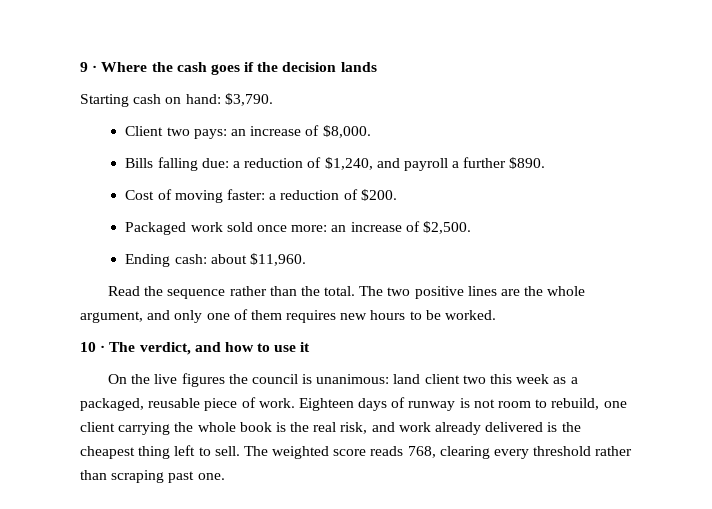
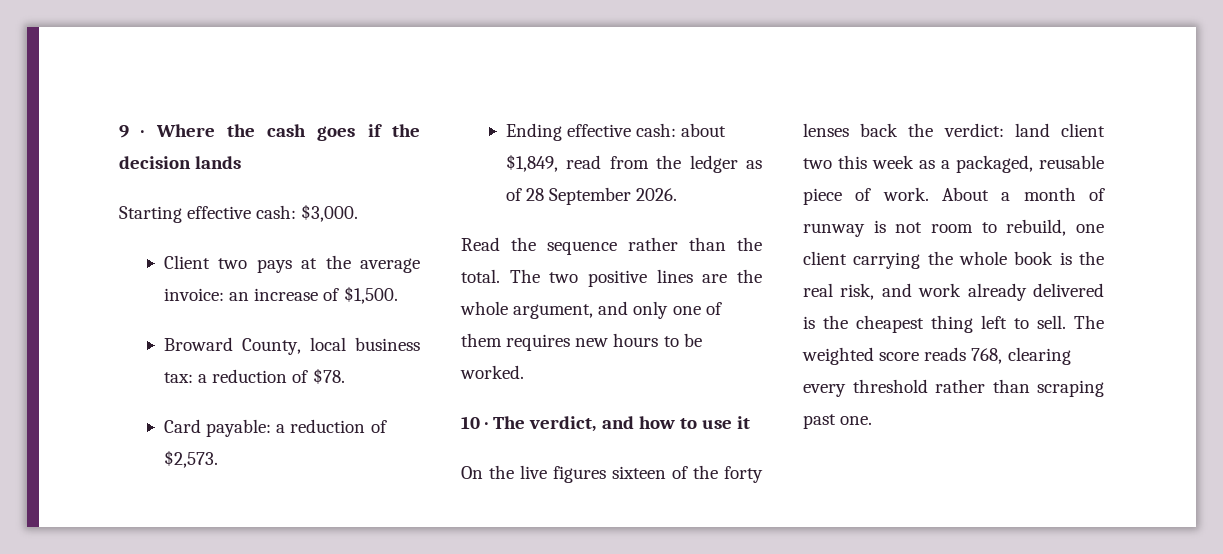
- Starting cash on hand: $3,790.
- Client two pays: an increase of $8,000.
- Bills falling due: a reduction of $1,240, and payroll a further $890.
- Cost of moving faster: a reduction of $200.
- Packaged work sold once more: an increase of $2,500.
+ Starting effective cash: $3,000.
+ Client two pays at the average invoice: an increase of $1,500.
+ Broward County, local business tax: a reduction of $78.
+ Card payable: a reduction of $2,573.
- Ending cash: about $11,960.
+ Ending effective cash: about $1,849, read from the ledger as of 28 September 2026.
- On the live figures the council is unanimous: land client two this week as a packaged, reusable piece of work.
+ On the live figures sixteen of the forty lenses back the verdict: land client two this week as a packaged, reusable piece of work.
- Eighteen days of runway is not room to rebuild, one client carrying the whole book is the real risk, and work already delivered is the cheapest thing left to sell.
+ About a month of runway is not room to rebuild, one client carrying the whole book is the real risk, and work already delivered is the cheapest thing left to sell.

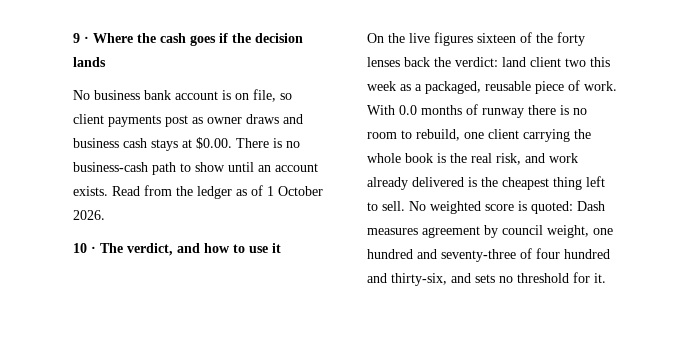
- Starting effective cash: $3,000.
- Client two pays at the average invoice: an increase of $1,500.
- Broward County, local business tax: a reduction of $78.
- Card payable: a reduction of $2,573.
- Ending effective cash: about $1,849, read from the ledger as of 28 September 2026.
+ No business bank account is on file, so client payments post as owner draws and business cash stays at $0.00. There is no business-cash path to show until an account exists. Read from the ledger as of 1 October 2026.
- Read the sequence rather than the total. The two positive lines are the whole argument, and only one of them requires new hours to be worked.
- About a month of runway is not room to rebuild, one client carrying the whole book is the real risk, and work already delivered is the cheapest thing left to sell.
+ With 0.0 months of runway there is no room to rebuild, one client carrying the whole book is the real risk, and work already delivered is the cheapest thing left to sell.
- The weighted score reads 768, clearing every threshold rather than scraping past one.
+ No weighted score is quoted: Dash measures agreement by council weight, one hundred and seventy-three of four hundred and thirty-six, and sets no threshold for it.

